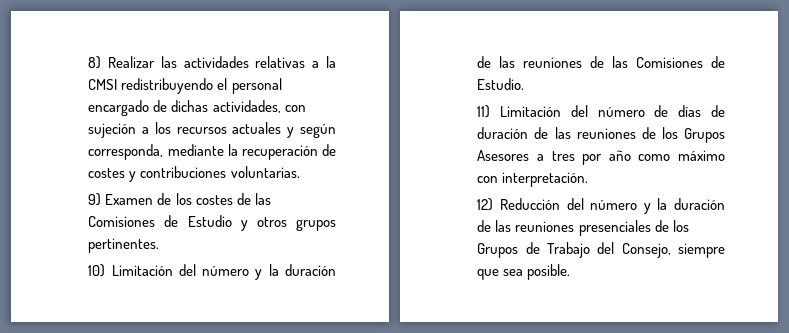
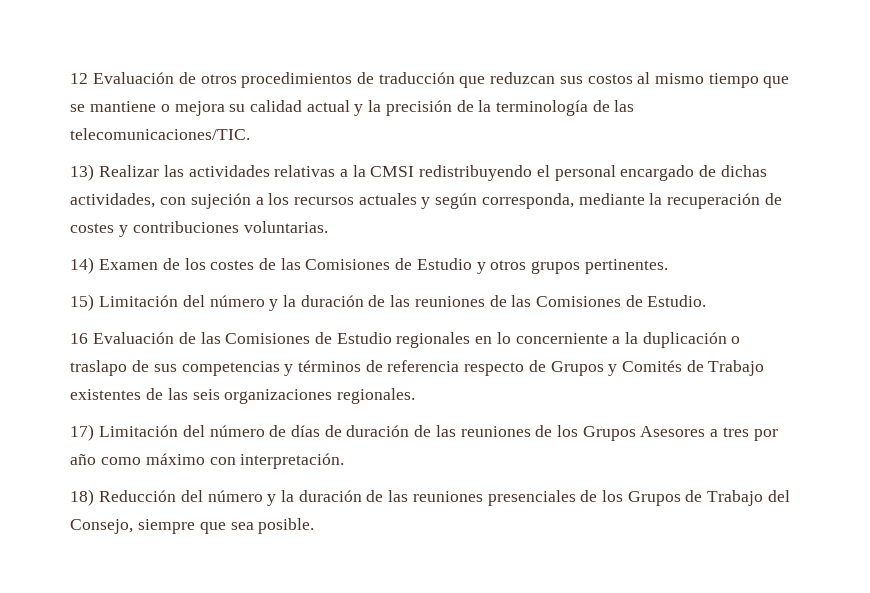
- 8) Realizar las actividades relativas a la CMSI redistribuyendo el personal encargado de dichas actividades, con sujeción a los recursos actuales y según corresponda, mediante la recuperación de costes y contribuciones voluntarias.
+ 12 Evaluación de otros procedimientos de traducción que reduzcan sus costos al mismo tiempo que se mantiene o mejora su calidad actual y la precisión de la terminología de las telecomunicaciones/TIC.
+ 13) Realizar las actividades relativas a la CMSI redistribuyendo el personal encargado de dichas actividades, con sujeción a los recursos actuales y según corresponda, mediante la recuperación de costes y contribuciones voluntarias.
- 9) Examen de los costes de las Comisiones de Estudio y otros grupos pertinentes.
+ 14) Examen de los costes de las Comisiones de Estudio y otros grupos pertinentes.
- 10) Limitación del número y la duración de las reuniones de las Comisiones de Estudio.
+ 15) Limitación del número y la duración de las reuniones de las Comisiones de Estudio.
- 11) Limitación del número de días de duración de las reuniones de los Grupos Asesores a tres por año como máximo con interpretación.
+ 16 Evaluación de las Comisiones de Estudio regionales en lo concerniente a la duplicación o traslapo de sus competencias y términos de referencia respecto de Grupos y Comités de Trabajo existentes de las seis organizaciones regionales.
+ 17) Limitación del número de días de duración de las reuniones de los Grupos Asesores a tres por año como máximo con interpretación.
- 12) Reducción del número y la duración de las reuniones presenciales de los Grupos de Trabajo del Consejo, siempre que sea posible.
+ 18) Reducción del número y la duración de las reuniones presenciales de los Grupos de Trabajo del Consejo, siempre que sea posible.

